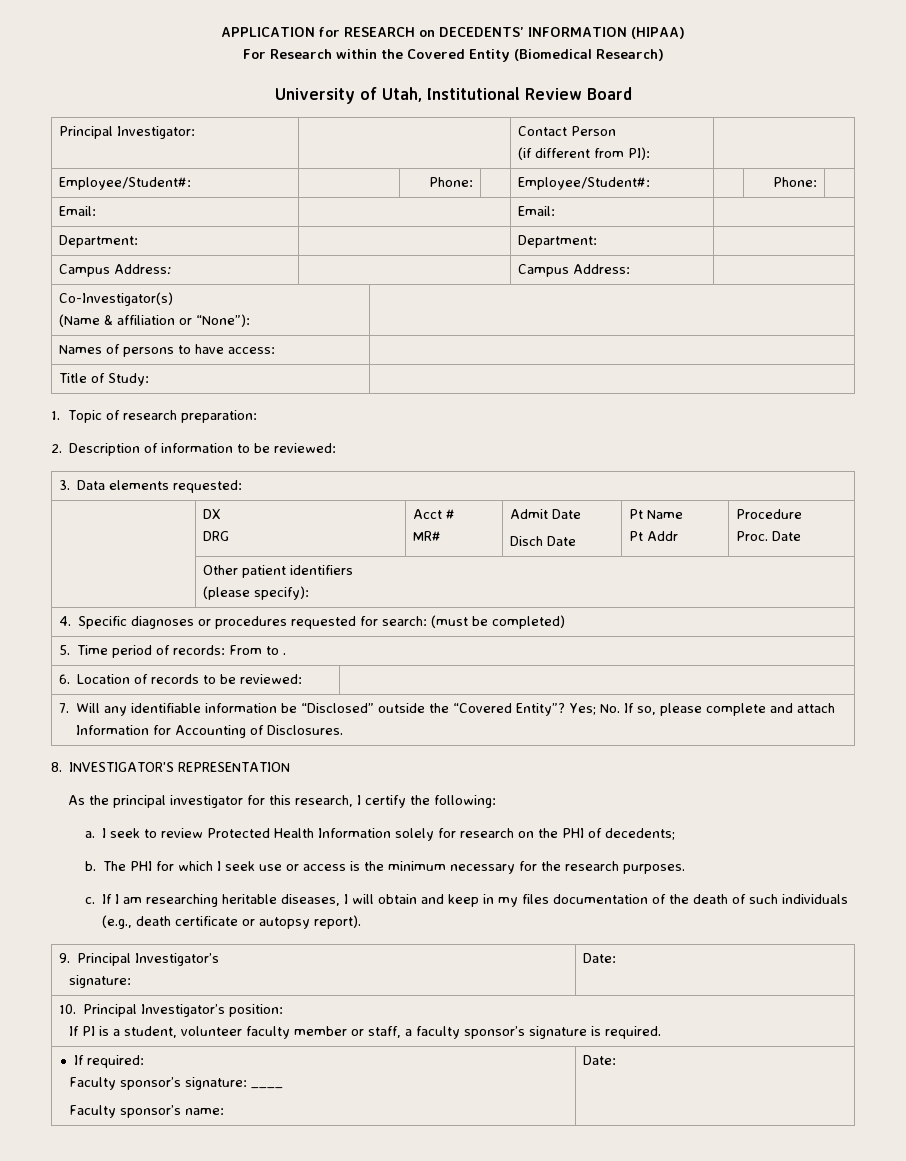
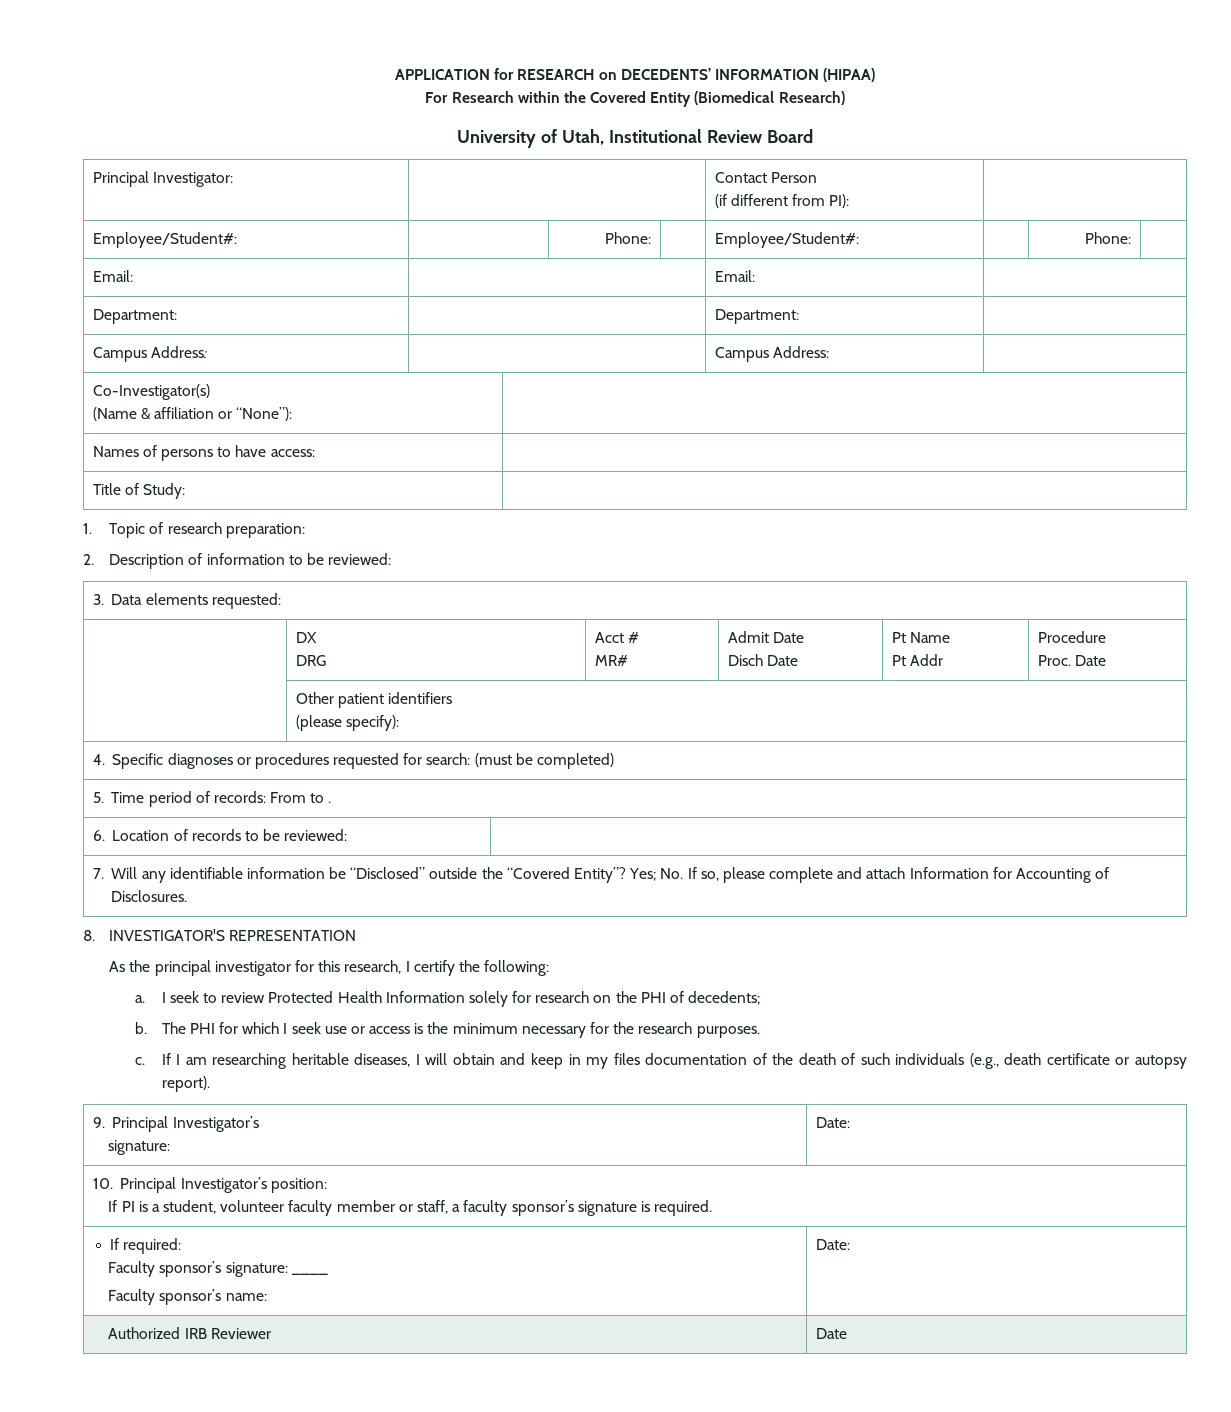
+ Authorized IRB Reviewer | Date

